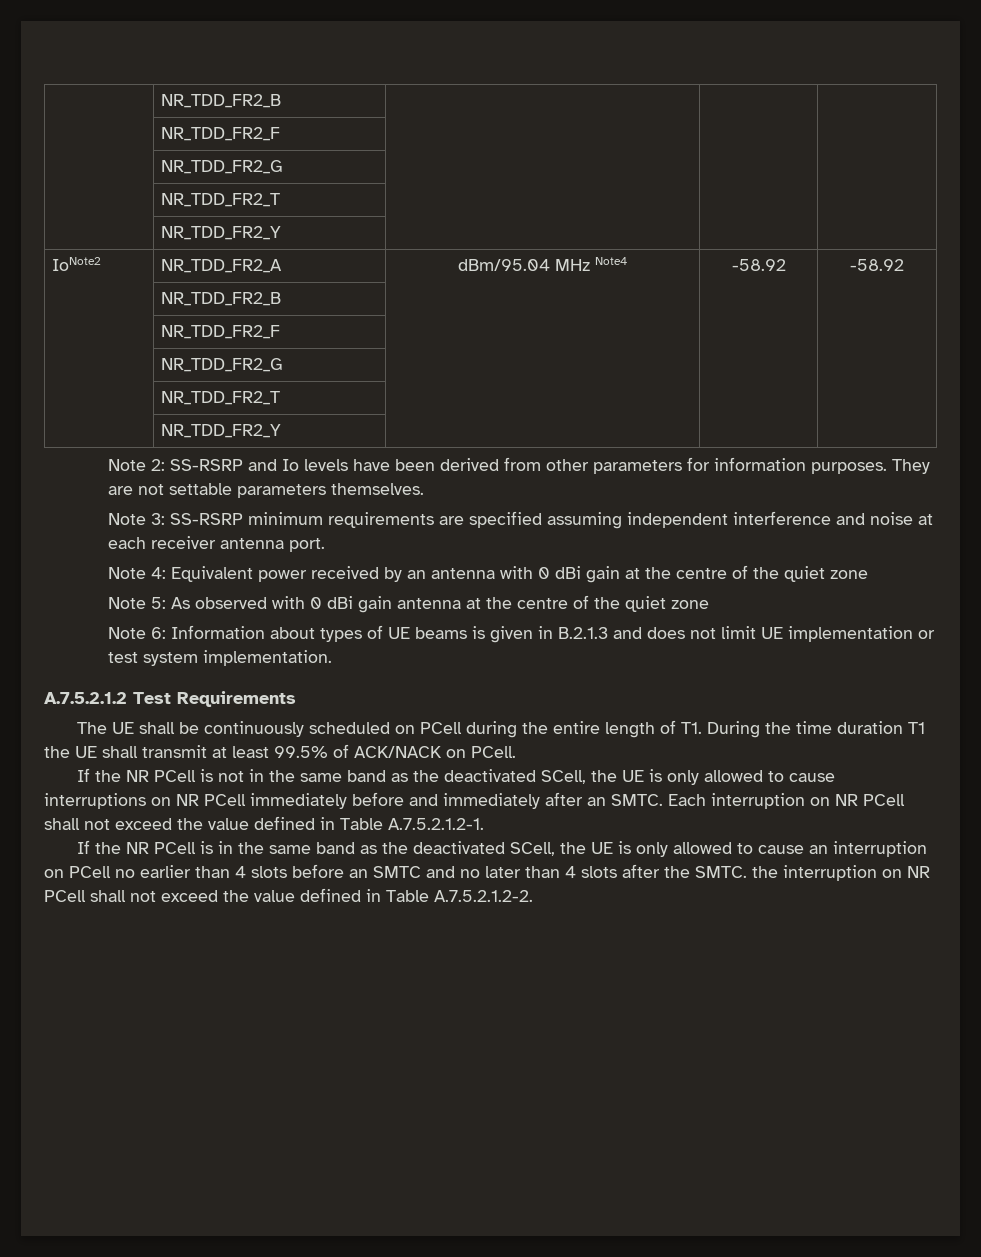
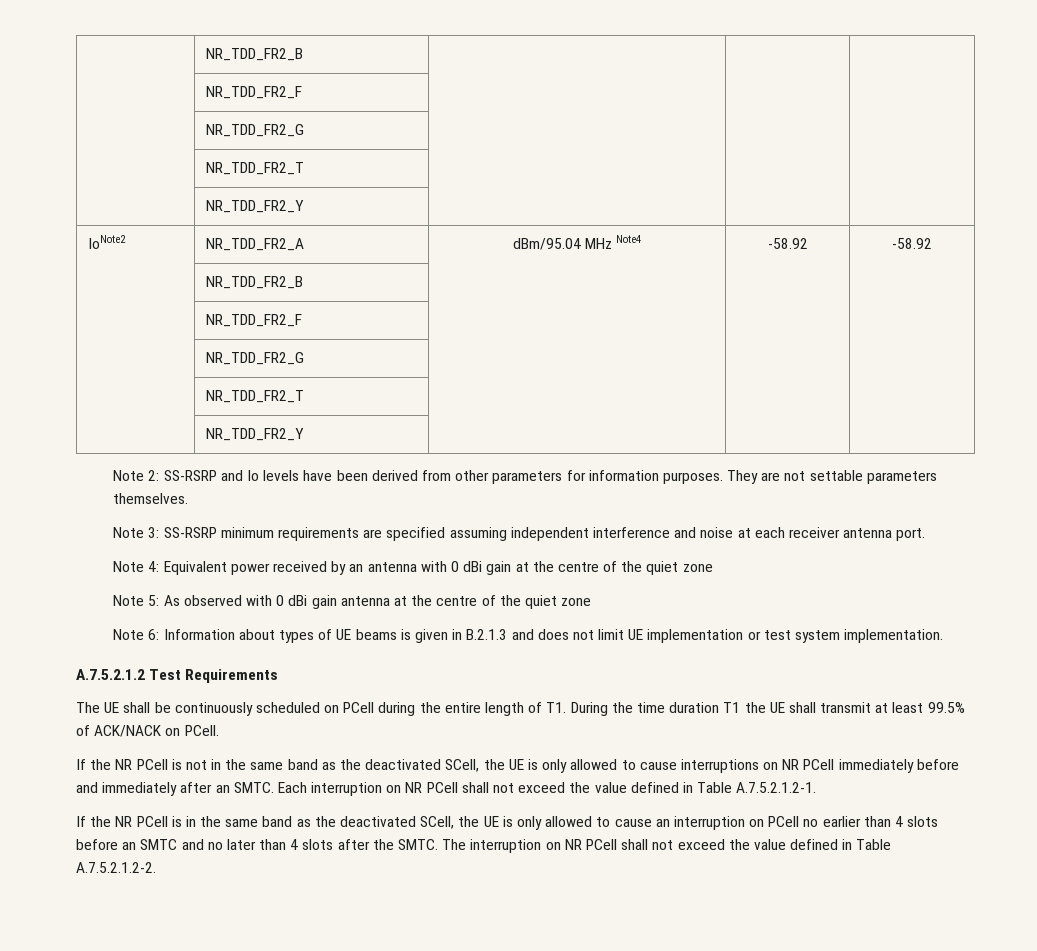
- If the NR PCell is in the same band as the deactivated SCell, the UE is only allowed to cause an interruption on PCell no earlier than 4 slots before an SMTC and no later than 4 slots after the SMTC. the interruption on NR PCell shall not exceed the value defined in Table A.7.5.2.1.2-2.
+ If the NR PCell is in the same band as the deactivated SCell, the UE is only allowed to cause an interruption on PCell no earlier than 4 slots before an SMTC and no later than 4 slots after the SMTC. The interruption on NR PCell shall not exceed the value defined in Table A.7.5.2.1.2-2.

